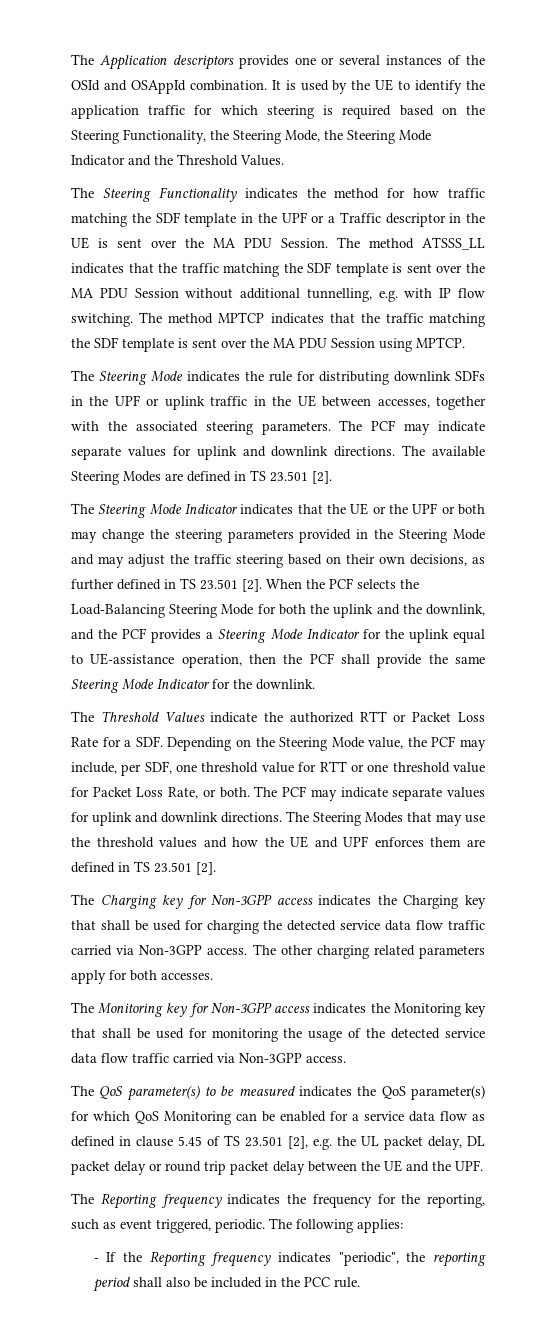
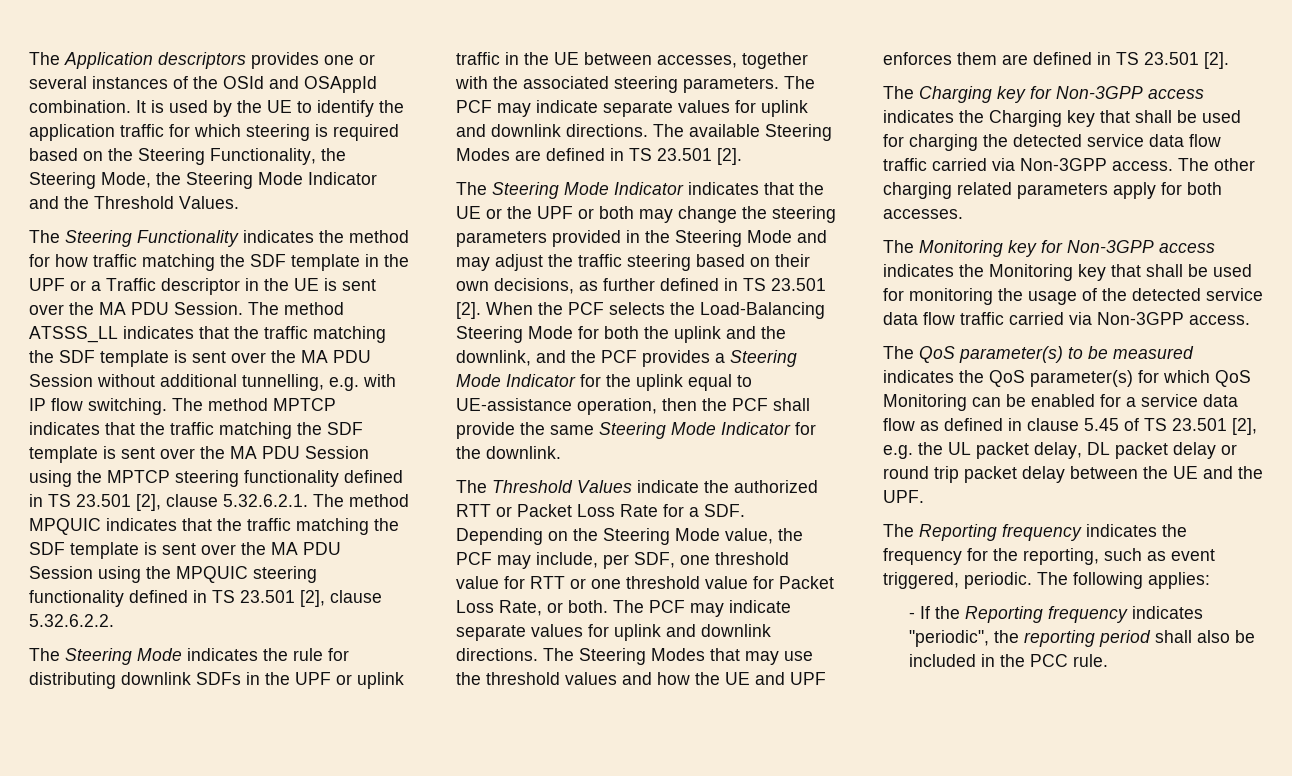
- The method MPTCP indicates that the traffic matching the SDF template is sent over the MA PDU Session using MPTCP.
+ The method MPTCP indicates that the traffic matching the SDF template is sent over the MA PDU Session using the MPTCP steering functionality defined in TS 23.501 [2], clause 5.32.6.2.1. The method MPQUIC indicates that the traffic matching the SDF template is sent over the MA PDU Session using the MPQUIC steering functionality defined in TS 23.501 [2], clause 5.32.6.2.2.

